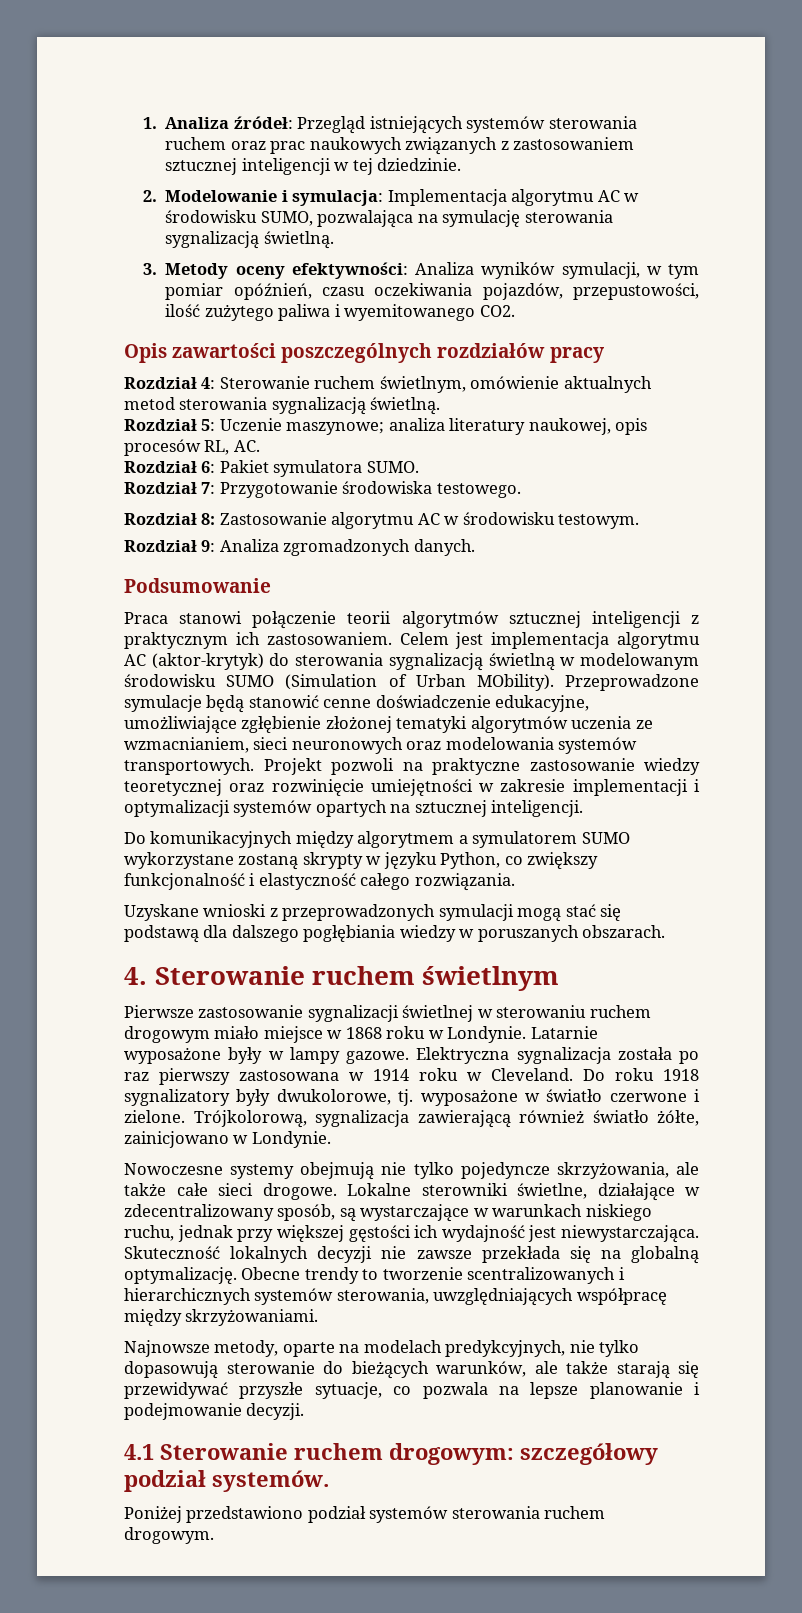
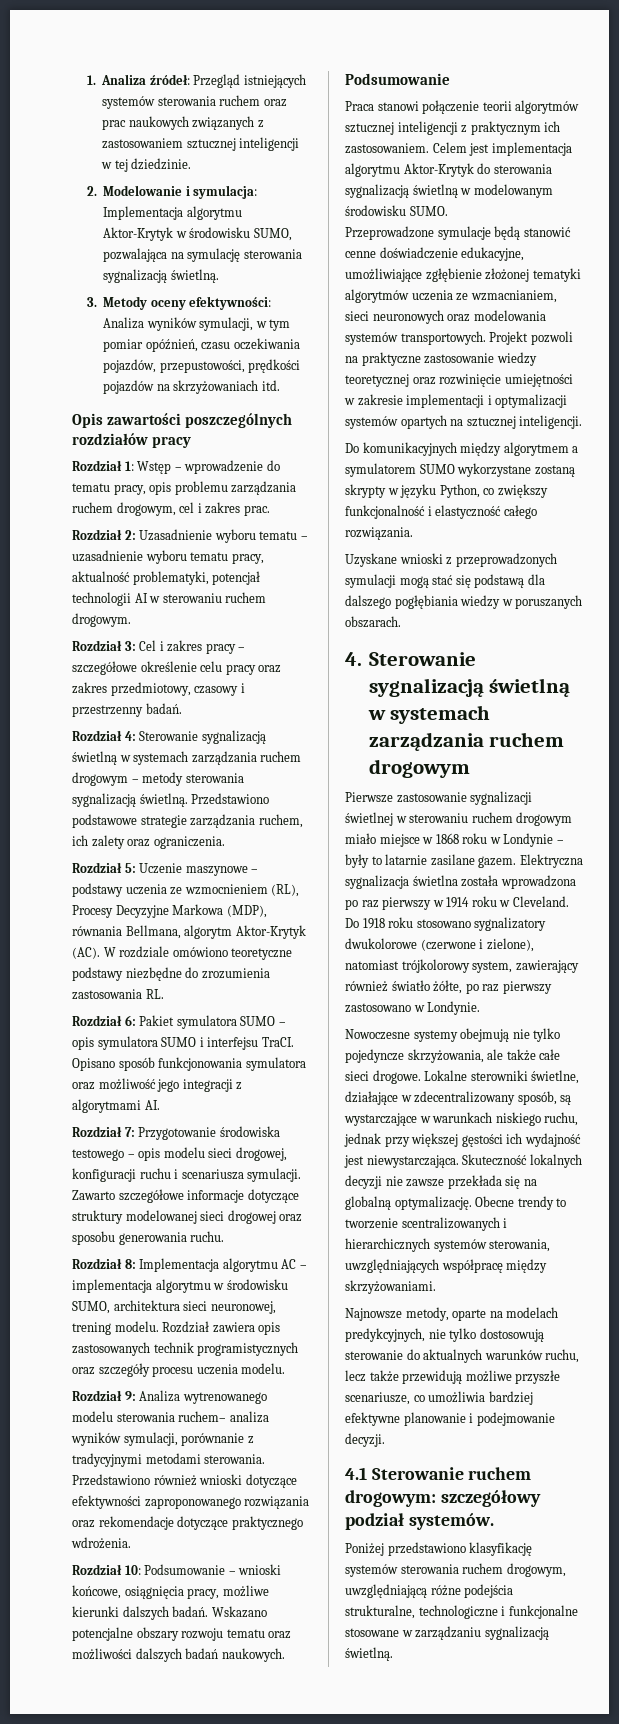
- 2. Modelowanie i symulacja: Implementacja algorytmu AC w środowisku SUMO, pozwalająca na symulację sterowania sygnalizacją świetlną.
+ 2. Modelowanie i symulacja: Implementacja algorytmu Aktor-Krytyk w środowisku SUMO, pozwalająca na symulację sterowania sygnalizacją świetlną.
- 3. Metody oceny efektywności: Analiza wyników symulacji, w tym pomiar opóźnień, czasu oczekiwania pojazdów, przepustowości, ilość zużytego paliwa i wyemitowanego CO2.
+ 3. Metody oceny efektywności: Analiza wyników symulacji, w tym pomiar opóźnień, czasu oczekiwania pojazdów, przepustowości, prędkości pojazdów na skrzyżowaniach itd.
- Rozdział 4: Sterowanie ruchem świetlnym, omówienie aktualnych metod sterowania sygnalizacją świetlną.
- Rozdział 5: Uczenie maszynowe; analiza literatury naukowej, opis procesów RL, AC.
- Rozdział 6: Pakiet symulatora SUMO.
- Rozdział 7: Przygotowanie środowiska testowego.
+ Rozdział 1: Wstęp – wprowadzenie do tematu pracy, opis problemu zarządzania ruchem drogowym, cel i zakres prac.
+ Rozdział 2: Uzasadnienie wyboru tematu – uzasadnienie wyboru tematu pracy, aktualność problematyki, potencjał technologii AI w sterowaniu ruchem drogowym.
+ Rozdział 3: Cel i zakres pracy – szczegółowe określenie celu pracy oraz zakres przedmiotowy, czasowy i przestrzenny badań.
+ Rozdział 4: Sterowanie sygnalizacją świetlną w systemach zarządzania ruchem drogowym – metody sterowania sygnalizacją świetlną. Przedstawiono podstawowe strategie zarządzania ruchem, ich zalety oraz ograniczenia.
+ Rozdział 5: Uczenie maszynowe – podstawy uczenia ze wzmocnieniem (RL), Procesy Decyzyjne Markowa (MDP), równania Bellmana, algorytm Aktor-Krytyk (AC). W rozdziale omówiono teoretyczne podstawy niezbędne do zrozumienia zastosowania RL.
+ Rozdział 6: Pakiet symulatora SUMO – opis symulatora SUMO i interfejsu TraCI. Opisano sposób funkcjonowania symulatora oraz możliwość jego integracji z algorytmami AI.
+ Rozdział 7: Przygotowanie środowiska testowego – opis modelu sieci drogowej, konfiguracji ruchu i scenariusza symulacji. Zawarto szczegółowe informacje dotyczące struktury modelowanej sieci drogowej oraz sposobu generowania ruchu.
- Rozdział 8: Zastosowanie algorytmu AC w środowisku testowym.
- Rozdział 9: Analiza zgromadzonych danych.
+ Rozdział 8: Implementacja algorytmu AC – implementacja algorytmu w środowisku SUMO, architektura sieci neuronowej, trening modelu. Rozdział zawiera opis zastosowanych technik programistycznych oraz szczegóły procesu uczenia modelu.
+ Rozdział 9: Analiza wytrenowanego modelu sterowania ruchem– analiza wyników symulacji, porównanie z tradycyjnymi metodami sterowania. Przedstawiono również wnioski dotyczące efektywności zaproponowanego rozwiązania oraz rekomendacje dotyczące praktycznego wdrożenia.
+ Rozdział 10: Podsumowanie – wnioski końcowe, osiągnięcia pracy, możliwe kierunki dalszych badań. Wskazano potencjalne obszary rozwoju tematu oraz możliwości dalszych badań naukowych.
- Celem jest implementacja algorytmu AC (aktor-krytyk) do sterowania sygnalizacją świetlną w modelowanym środowisku SUMO (Simulation of Urban MObility). Przeprowadzone symulacje będą stanowić cenne doświadczenie edukacyjne, umożliwiające zgłębienie złożonej tematyki algorytmów uczenia ze wzmacnianiem, sieci neuronowych oraz modelowania systemów transportowych.
+ Celem jest implementacja algorytmu Aktor-Krytyk do sterowania sygnalizacją świetlną w modelowanym środowisku SUMO.
+ Przeprowadzone symulacje będą stanowić cenne doświadczenie edukacyjne, umożliwiające zgłębienie złożonej tematyki algorytmów uczenia ze wzmacnianiem, sieci neuronowych oraz modelowania systemów transportowych.
- 4. Sterowanie ruchem świetlnym
+ 4. Sterowanie sygnalizacją świetlną w systemach zarządzania ruchem drogowym
- Pierwsze zastosowanie sygnalizacji świetlnej w sterowaniu ruchem drogowym miało miejsce w 1868 roku w Londynie. Latarnie wyposażone były w lampy gazowe. Elektryczna sygnalizacja została po raz pierwszy zastosowana w 1914 roku w Cleveland.
+ Pierwsze zastosowanie sygnalizacji świetlnej w sterowaniu ruchem drogowym miało miejsce w 1868 roku w Londynie – były to latarnie zasilane gazem. Elektryczna sygnalizacja świetlna została wprowadzona po raz pierwszy w 1914 roku w Cleveland.
- Do roku 1918 sygnalizatory były dwukolorowe, tj. wyposażone w światło czerwone i zielone. Trójkolorową, sygnalizacja zawierającą również światło żółte, zainicjowano w Londynie.
+ Do 1918 roku stosowano sygnalizatory dwukolorowe (czerwone i zielone), natomiast trójkolorowy system, zawierający również światło żółte, po raz pierwszy zastosowano w Londynie.
- Najnowsze metody, oparte na modelach predykcyjnych, nie tylko dopasowują sterowanie do bieżących warunków, ale także starają się przewidywać przyszłe sytuacje, co pozwala na lepsze planowanie i podejmowanie decyzji.
+ Najnowsze metody, oparte na modelach predykcyjnych, nie tylko dostosowują sterowanie do aktualnych warunków ruchu, lecz także przewidują możliwe przyszłe scenariusze, co umożliwia bardziej efektywne planowanie i podejmowanie decyzji.
- Poniżej przedstawiono podział systemów sterowania ruchem drogowym.
+ Poniżej przedstawiono klasyfikację systemów sterowania ruchem drogowym, uwzględniającą różne podejścia strukturalne, technologiczne i funkcjonalne stosowane w zarządzaniu sygnalizacją świetlną.

